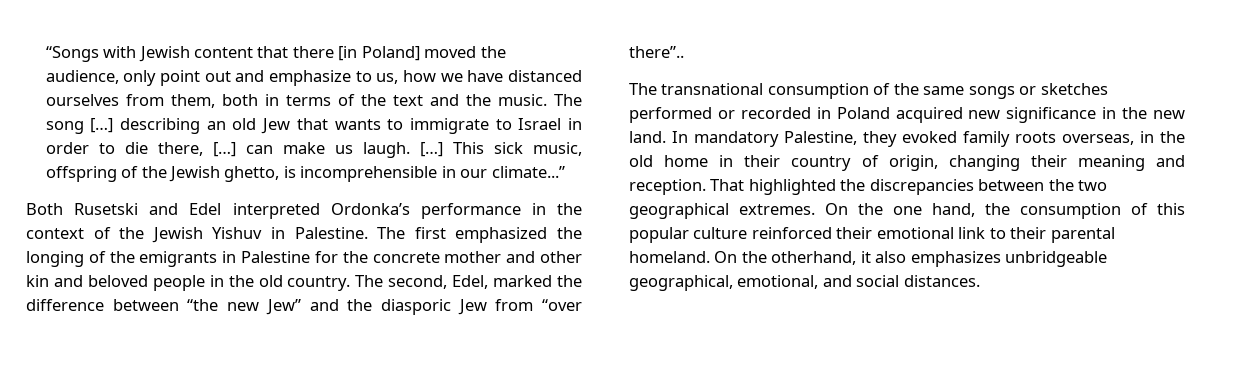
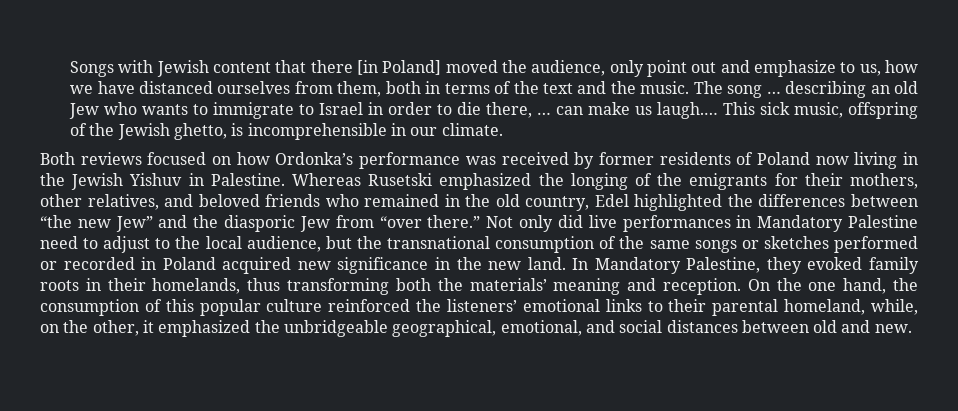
- “Songs with Jewish content that there [in Poland] moved the audience, only point out and emphasize to us, how we have distanced ourselves from them, both in terms of the text and the music.
+ Songs with Jewish content that there [in Poland] moved the audience, only point out and emphasize to us, how we have distanced ourselves from them, both in terms of the text and the music.
- The song […] describing an old Jew that wants to immigrate to Israel in order to die there, […] can make us laugh. […]
+ The song … describing an old Jew who wants to immigrate to Israel in order to die there, … can make us laugh.…
- This sick music, offspring of the Jewish ghetto, is incomprehensible in our climate...”
+ This sick music, offspring of the Jewish ghetto, is incomprehensible in our climate.
- Both Rusetski and Edel interpreted Ordonka’s performance in the context of the Jewish Yishuv in Palestine.
+ Both reviews focused on how Ordonka’s performance was received by former residents of Poland now living in the Jewish Yishuv in Palestine.
- The first emphasized the longing of the emigrants in Palestine for the concrete mother and other kin and beloved people in the old country. The second, Edel, marked the difference between “the new Jew” and the diasporic Jew from “over there”..
- The transnational consumption of the same songs or sketches performed or recorded in Poland acquired new significance in the new land.
+ Whereas Rusetski emphasized the longing of the emigrants for their mothers, other relatives, and beloved friends who remained in the old country, Edel highlighted the differences between “the new Jew” and the diasporic Jew from “over there.” Not only did live performances in Mandatory Palestine need to adjust to the local audience, but the transnational consumption of the same songs or sketches performed or recorded in Poland acquired new significance in the new land.
- In mandatory Palestine, they evoked family roots overseas, in the old home in their country of origin, changing their meaning and reception. That highlighted the discrepancies between the two geographical extremes.
+ In Mandatory Palestine, they evoked family roots in their homelands, thus transforming both the materials’ meaning and reception.
- On the one hand, the consumption of this popular culture reinforced their emotional link to their parental homeland. On the otherhand, it also emphasizes unbridgeable geographical, emotional, and social distances.
+ On the one hand, the consumption of this popular culture reinforced the listeners’ emotional links to their parental homeland, while, on the other, it emphasized the unbridgeable geographical, emotional, and social distances between old and new.

